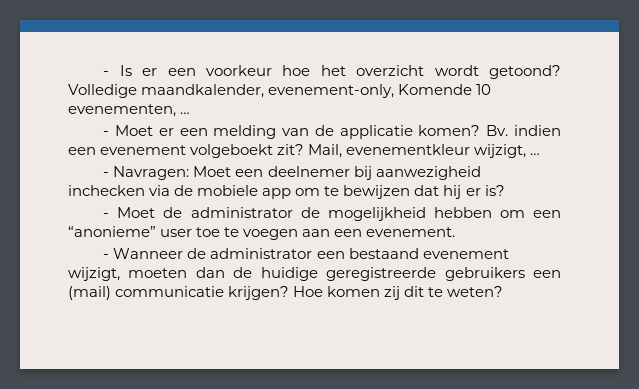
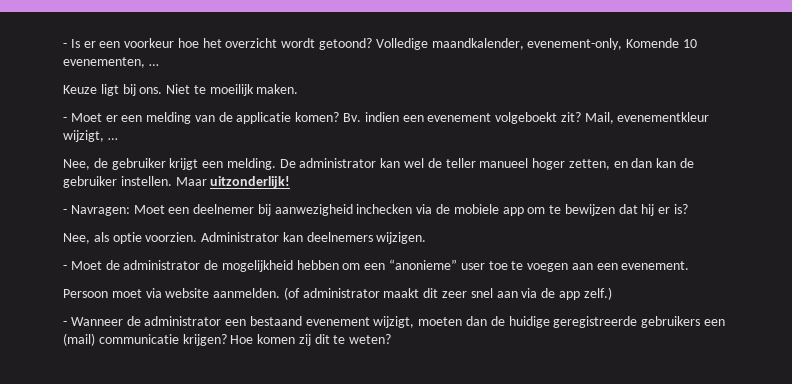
+ Keuze ligt bij ons. Niet te moeilijk maken.
+ Nee, de gebruiker krijgt een melding. De administrator kan wel de teller manueel hoger zetten, en dan kan de gebruiker instellen. Maar uitzonderlijk!
+ Nee, als optie voorzien. Administrator kan deelnemers wijzigen.
+ Persoon moet via website aanmelden. (of administrator maakt dit zeer snel aan via de app zelf.)

